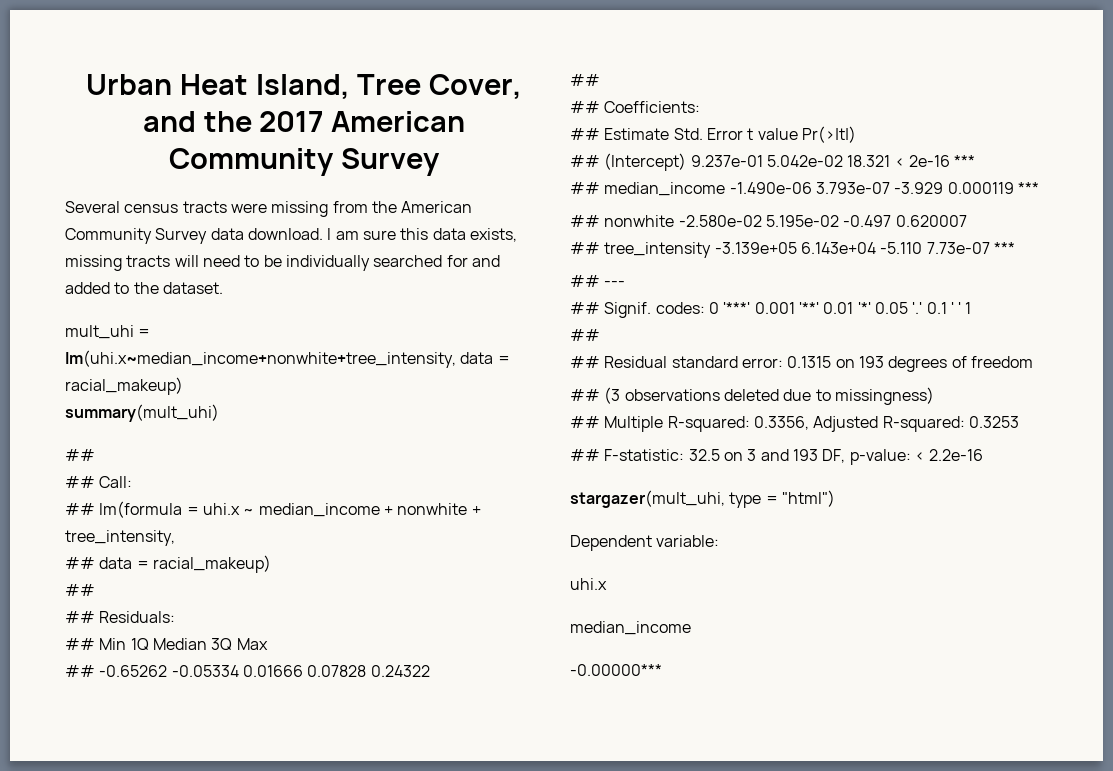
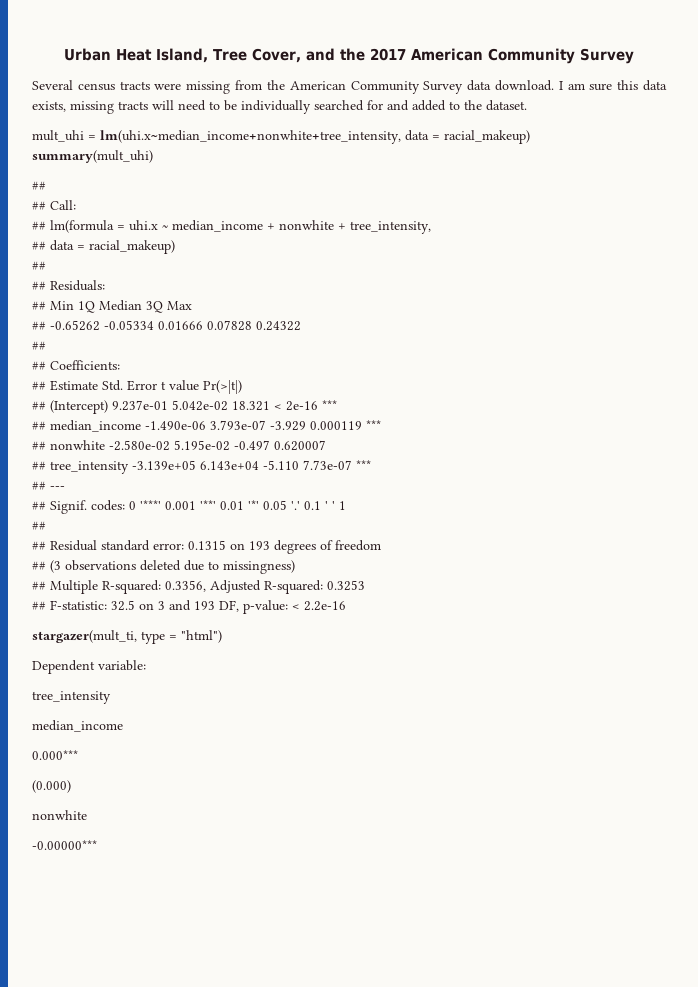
- stargazer(mult_uhi, type = "html")
+ stargazer(mult_ti, type = "html")
  Dependent variable:
- uhi.x
+ tree_intensity
  median_income
+ 0.000***
+ (0.000)
+ nonwhite

